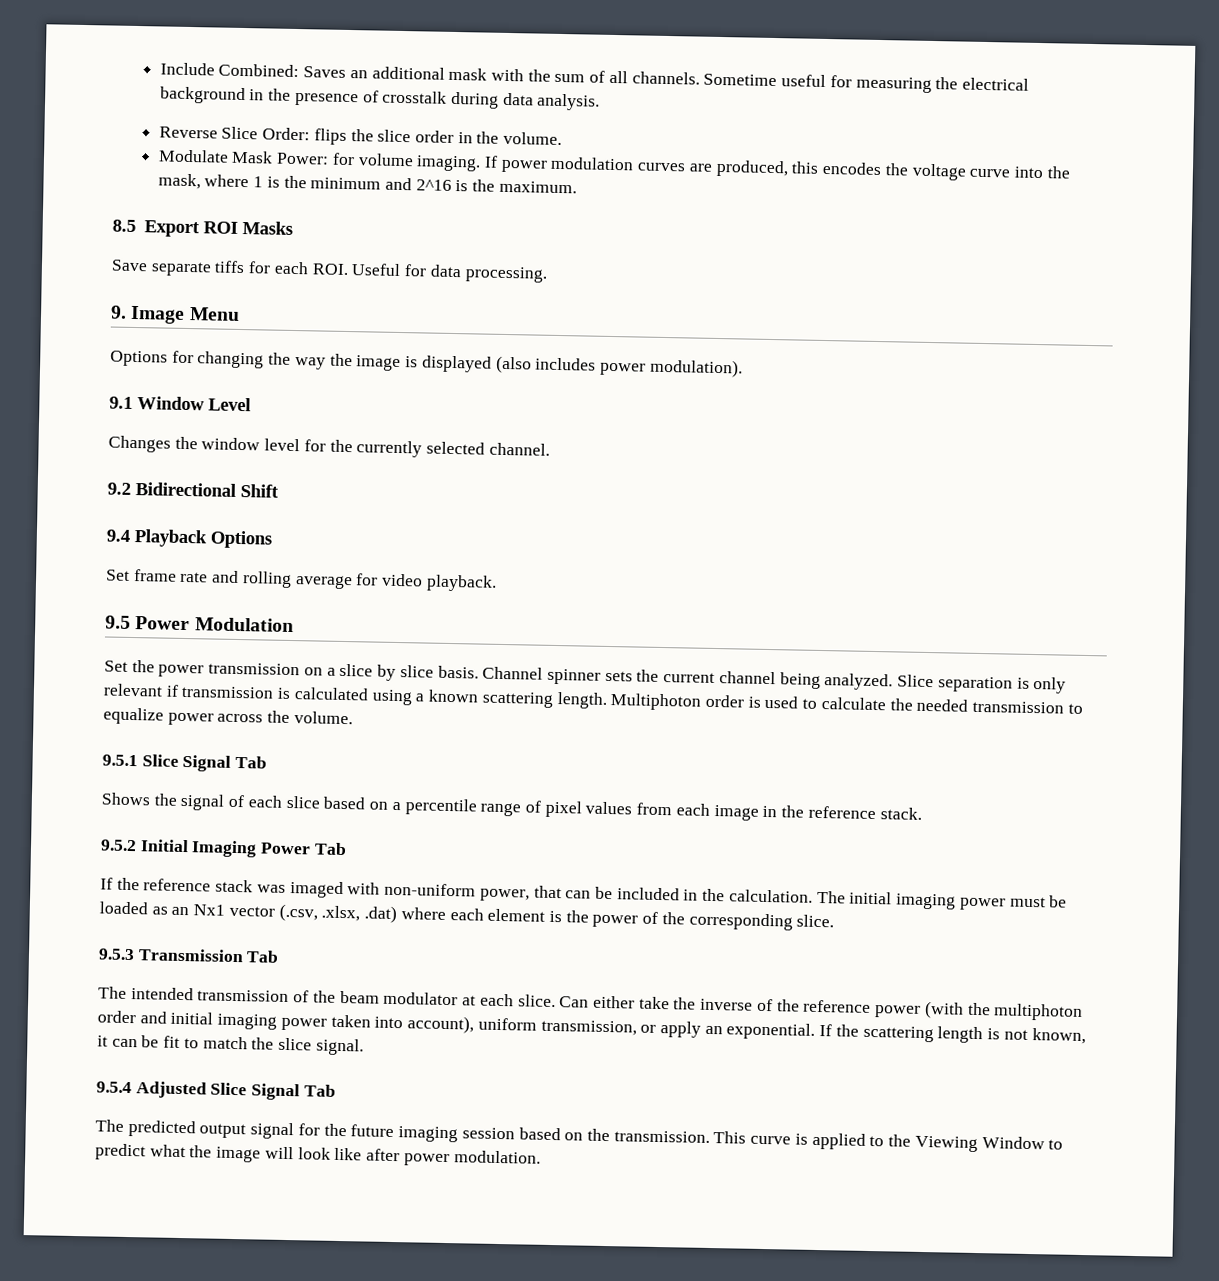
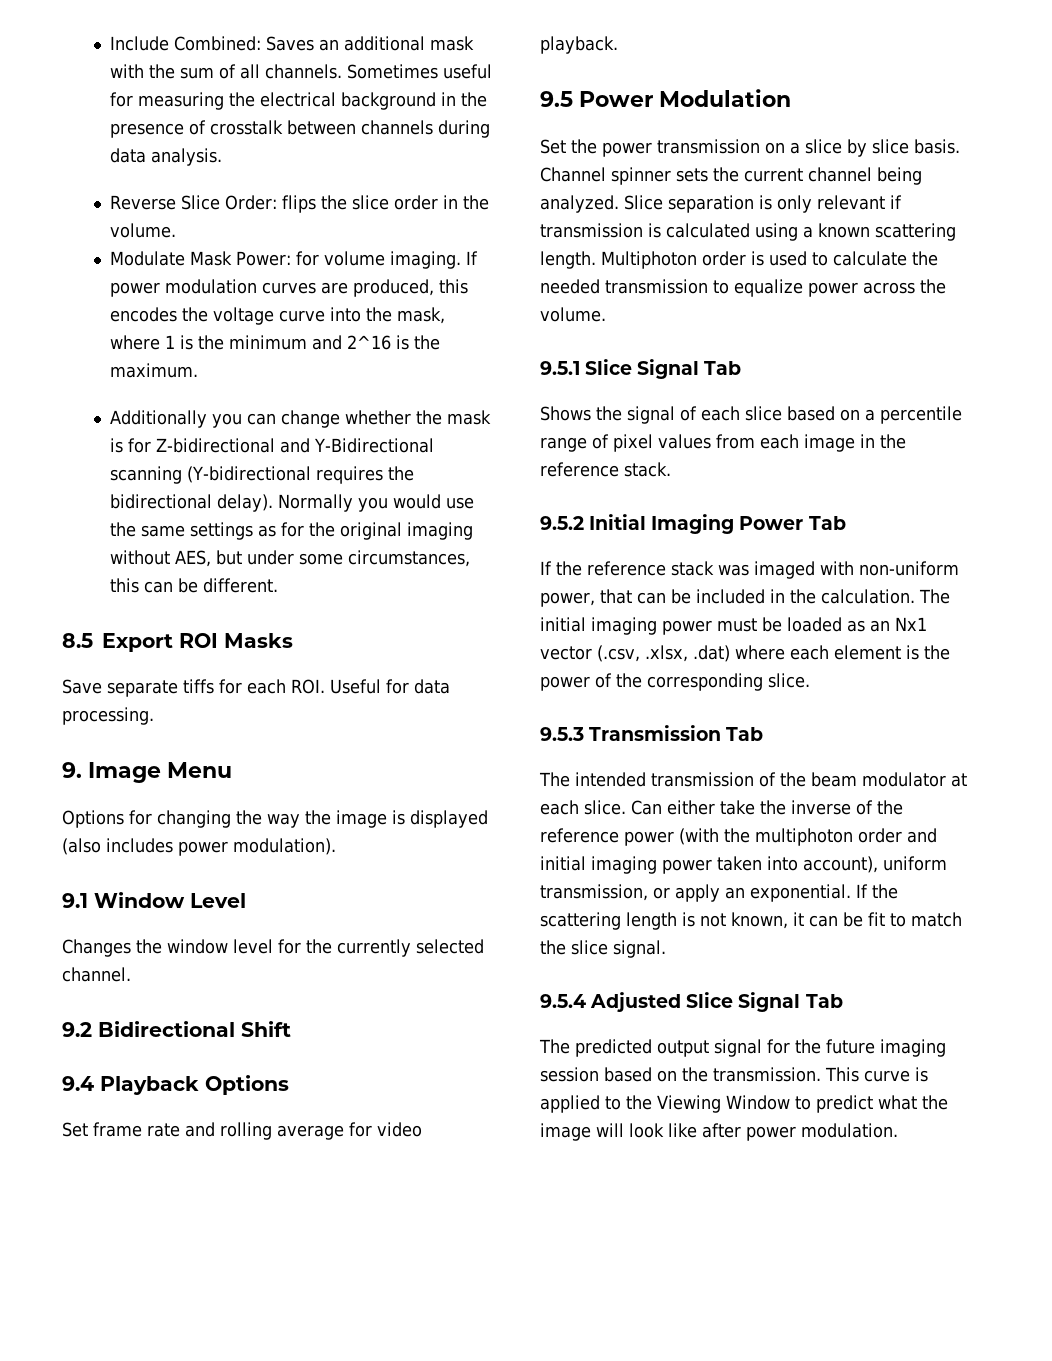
- Sometime useful for measuring the electrical background in the presence of crosstalk during data analysis.
+ Sometimes useful for measuring the electrical background in the presence of crosstalk between channels during data analysis.
+ Additionally you can change whether the mask is for Z-bidirectional and Y-Bidirectional scanning (Y-bidirectional requires the bidirectional delay). Normally you would use the same settings as for the original imaging without AES, but under some circumstances, this can be different.

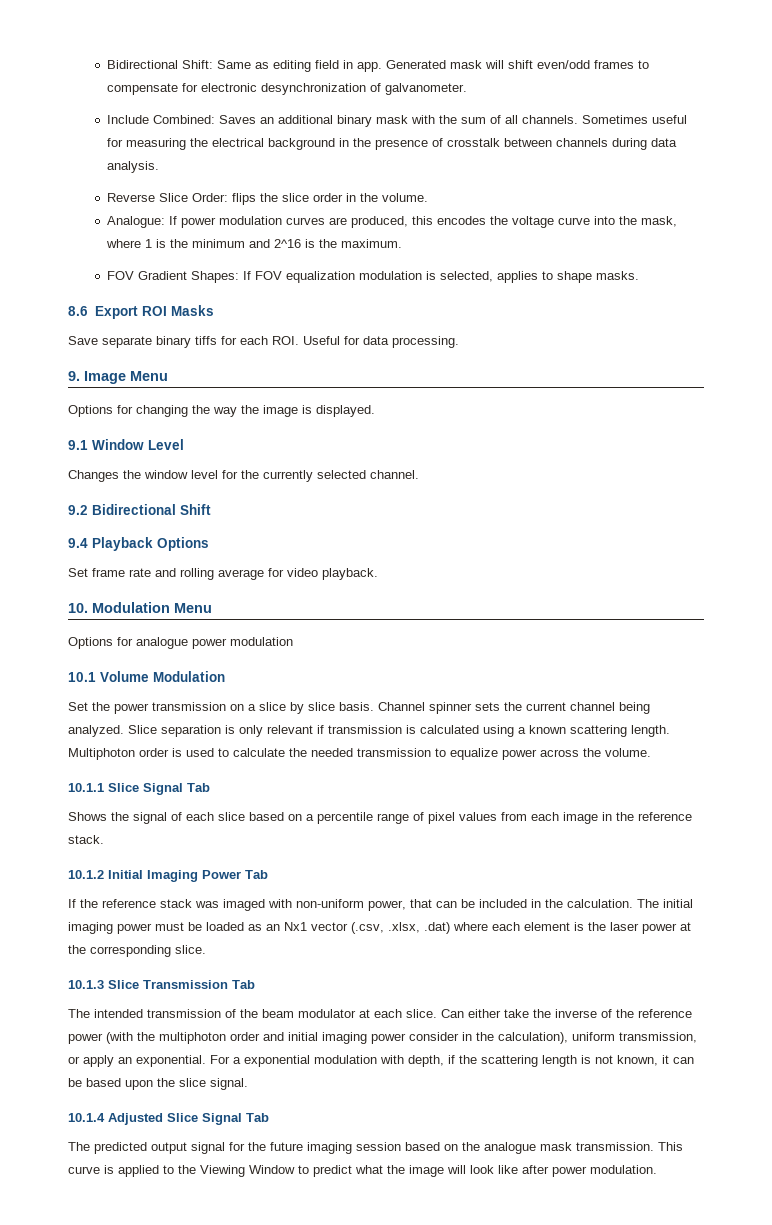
+ Bidirectional Shift: Same as editing field in app. Generated mask will shift even/odd frames to compensate for electronic desynchronization of galvanometer.
- Include Combined: Saves an additional mask with the sum of all channels.
+ Include Combined: Saves an additional binary mask with the sum of all channels.
- Modulate Mask Power: for volume imaging. If power modulation curves are produced, this encodes the voltage curve into the mask, where 1 is the minimum and 2^16 is the maximum.
+ Analogue: If power modulation curves are produced, this encodes the voltage curve into the mask, where 1 is the minimum and 2^16 is the maximum.
- Additionally you can change whether the mask is for Z-bidirectional and Y-Bidirectional scanning (Y-bidirectional requires the bidirectional delay). Normally you would use the same settings as for the original imaging without AES, but under some circumstances, this can be different.
- 8.5 Export ROI Masks
+ FOV Gradient Shapes: If FOV equalization modulation is selected, applies to shape masks.
+ 8.6 Export ROI Masks
- Save separate tiffs for each ROI. Useful for data processing.
+ Save separate binary tiffs for each ROI. Useful for data processing.
- Options for changing the way the image is displayed (also includes power modulation).
+ Options for changing the way the image is displayed.
- 9.5 Power Modulation
+ 10. Modulation Menu
+ Options for analogue power modulation
+ 10.1 Volume Modulation
- 9.5.1 Slice Signal Tab
+ 10.1.1 Slice Signal Tab
- 9.5.2 Initial Imaging Power Tab
+ 10.1.2 Initial Imaging Power Tab
- The initial imaging power must be loaded as an Nx1 vector (.csv, .xlsx, .dat) where each element is the power of the corresponding slice.
+ The initial imaging power must be loaded as an Nx1 vector (.csv, .xlsx, .dat) where each element is the laser power at the corresponding slice.
- 9.5.3 Transmission Tab
+ 10.1.3 Slice Transmission Tab
- Can either take the inverse of the reference power (with the multiphoton order and initial imaging power taken into account), uniform transmission, or apply an exponential.
+ Can either take the inverse of the reference power (with the multiphoton order and initial imaging power consider in the calculation), uniform transmission, or apply an exponential.
- If the scattering length is not known, it can be fit to match the slice signal.
+ For a exponential modulation with depth, if the scattering length is not known, it can be based upon the slice signal.
- 9.5.4 Adjusted Slice Signal Tab
+ 10.1.4 Adjusted Slice Signal Tab
- The predicted output signal for the future imaging session based on the transmission.
+ The predicted output signal for the future imaging session based on the analogue mask transmission.

